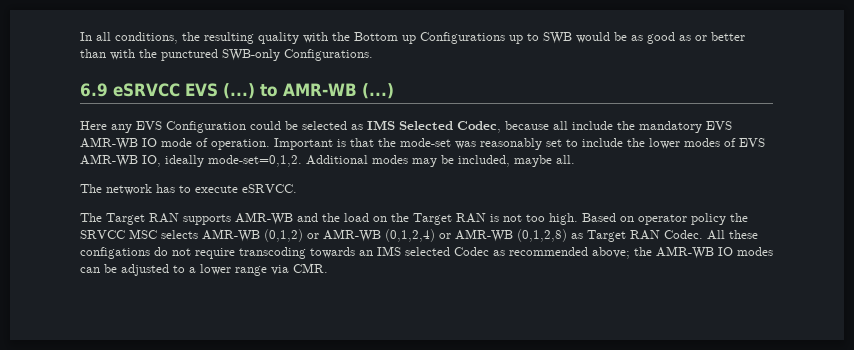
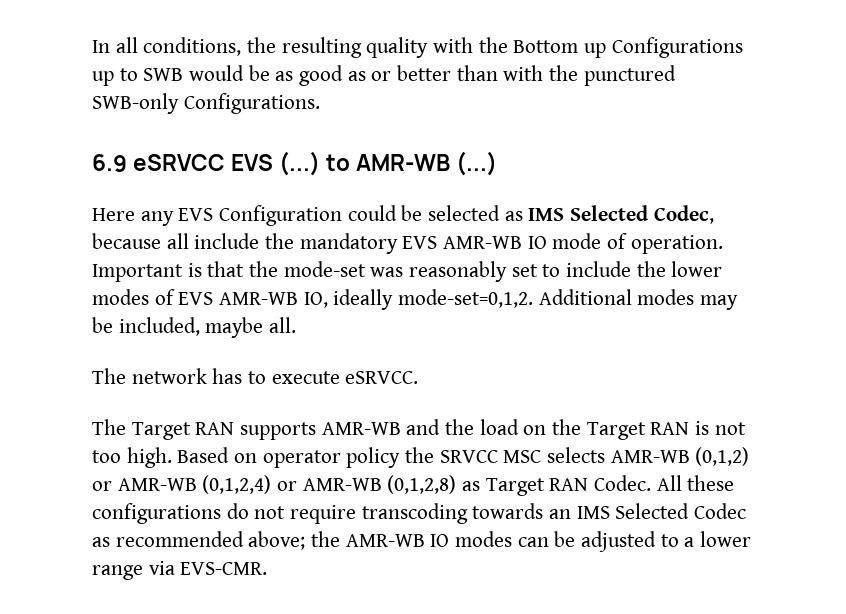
- All these configations do not require transcoding towards an IMS selected Codec as recommended above; the AMR-WB IO modes can be adjusted to a lower range via CMR.
+ All these configurations do not require transcoding towards an IMS Selected Codec as recommended above; the AMR-WB IO modes can be adjusted to a lower range via EVS-CMR.

